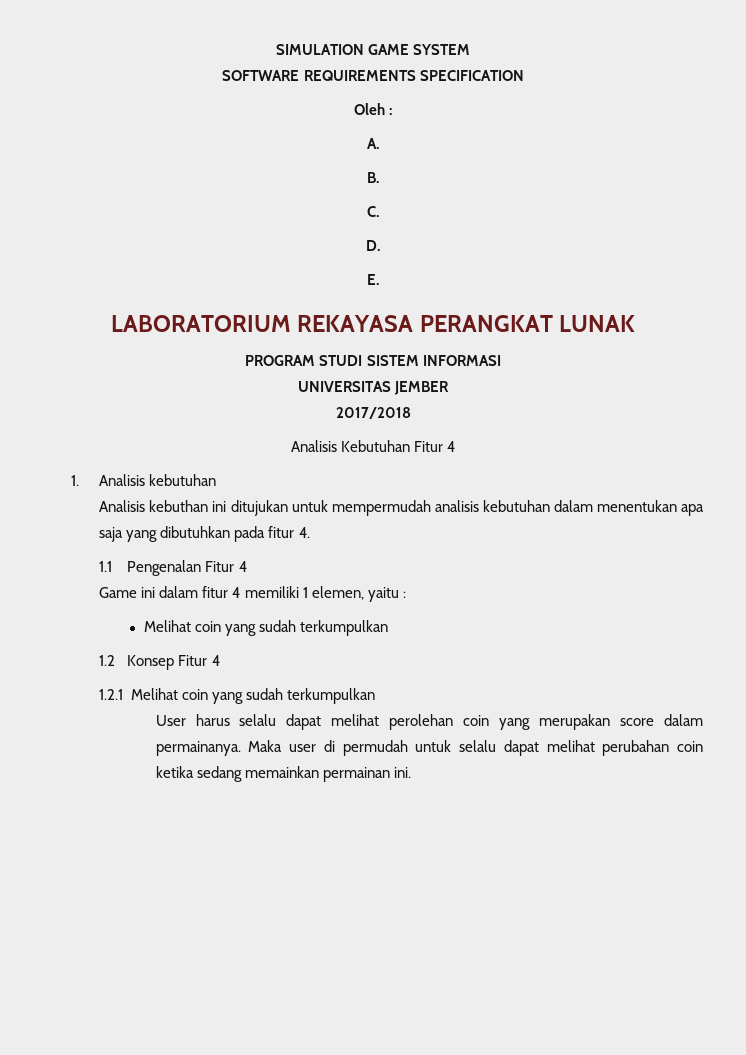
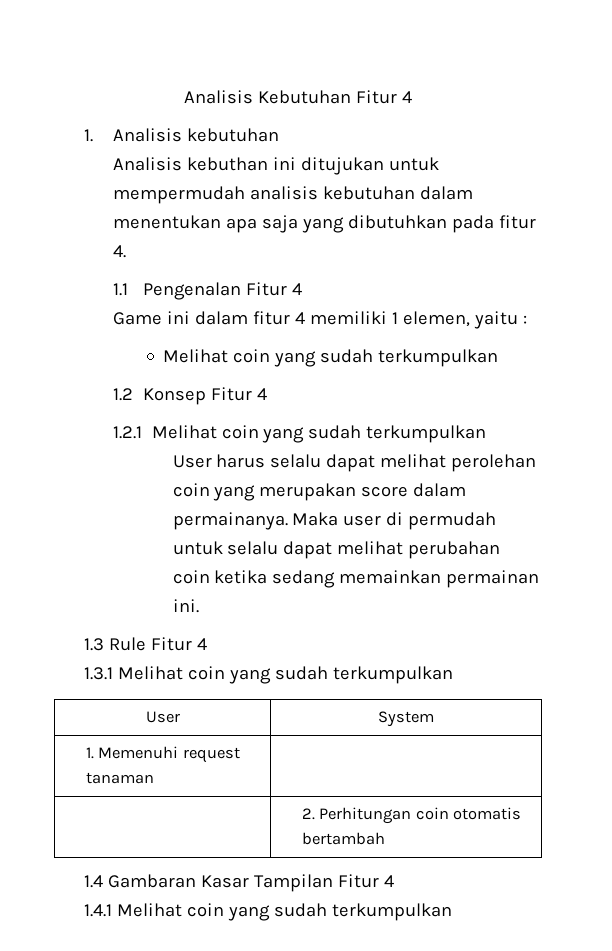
- SIMULATION GAME SYSTEM
- SOFTWARE REQUIREMENTS SPECIFICATION
- Oleh :
- A.
- B.
- C.
- D.
- E.
- LABORATORIUM REKAYASA PERANGKAT LUNAK
- PROGRAM STUDI SISTEM INFORMASI
- UNIVERSITAS JEMBER
- 2017/2018
+ 1.3 Rule Fitur 4
+ 1.3.1 Melihat coin yang sudah terkumpulkan
+ User | System
+ 1. Memenuhi request tanaman |
+ | 2. Perhitungan coin otomatis bertambah
+ 1.4 Gambaran Kasar Tampilan Fitur 4
+ 1.4.1 Melihat coin yang sudah terkumpulkan

